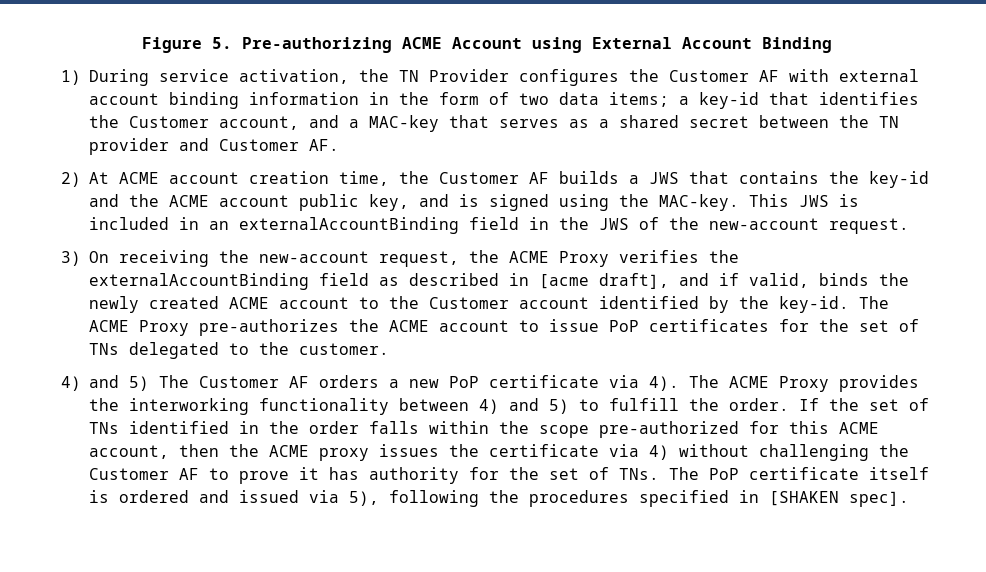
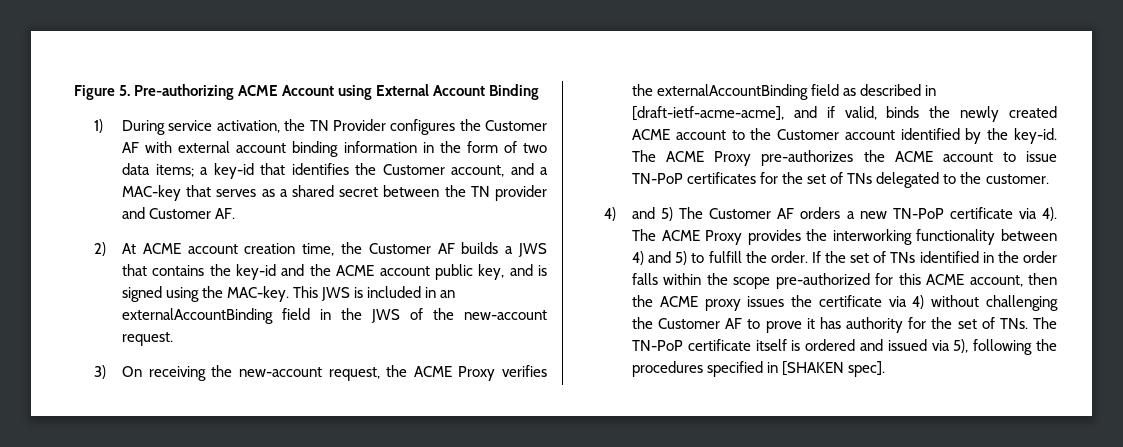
- 3) On receiving the new-account request, the ACME Proxy verifies the externalAccountBinding field as described in [acme draft], and if valid, binds the newly created ACME account to the Customer account identified by the key-id.
+ 3) On receiving the new-account request, the ACME Proxy verifies the externalAccountBinding field as described in [draft-ietf-acme-acme], and if valid, binds the newly created ACME account to the Customer account identified by the key-id.
- The ACME Proxy pre-authorizes the ACME account to issue PoP certificates for the set of TNs delegated to the customer.
+ The ACME Proxy pre-authorizes the ACME account to issue TN-PoP certificates for the set of TNs delegated to the customer.
- 4) and 5) The Customer AF orders a new PoP certificate via 4).
+ 4) and 5) The Customer AF orders a new TN-PoP certificate via 4).
- If the set of TNs identified in the order falls within the scope pre-authorized for this ACME account, then the ACME proxy issues the certificate via 4) without challenging the Customer AF to prove it has authority for the set of TNs. The PoP certificate itself is ordered and issued via 5), following the procedures specified in [SHAKEN spec].
+ If the set of TNs identified in the order falls within the scope pre-authorized for this ACME account, then the ACME proxy issues the certificate via 4) without challenging the Customer AF to prove it has authority for the set of TNs. The TN-PoP certificate itself is ordered and issued via 5), following the procedures specified in [SHAKEN spec].

